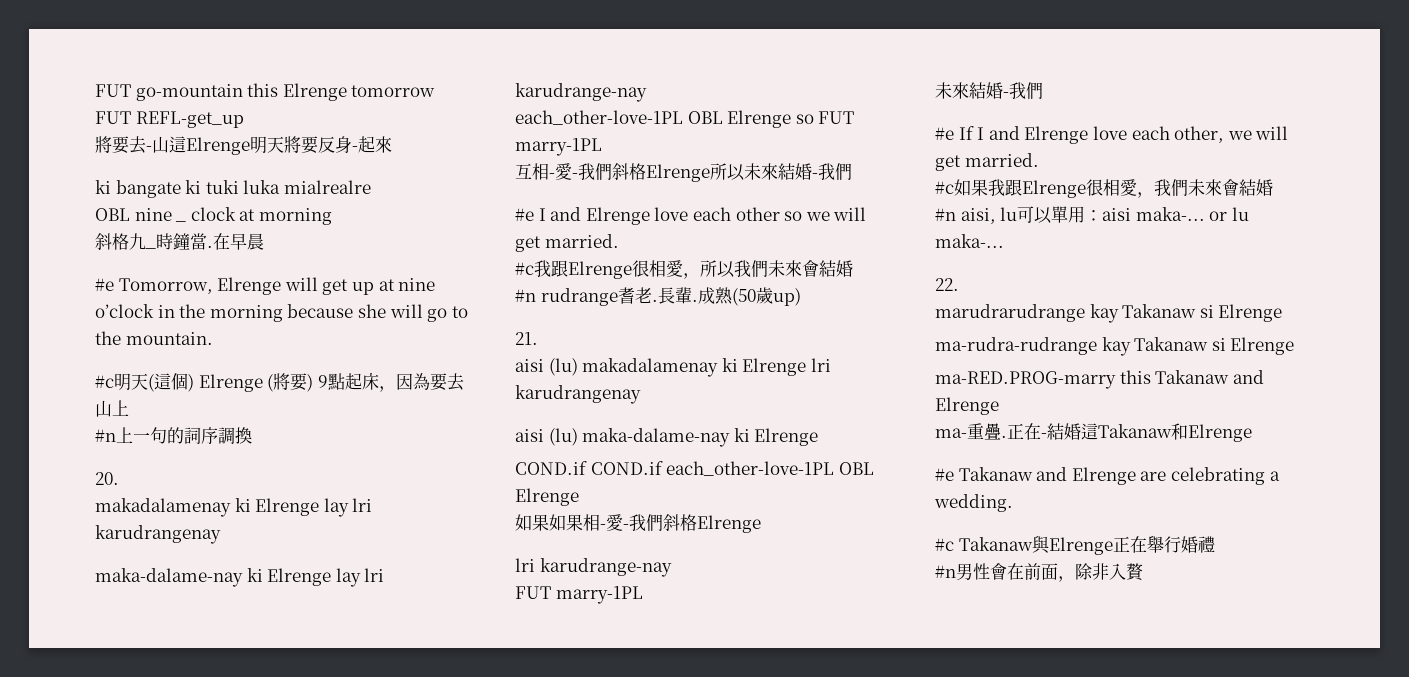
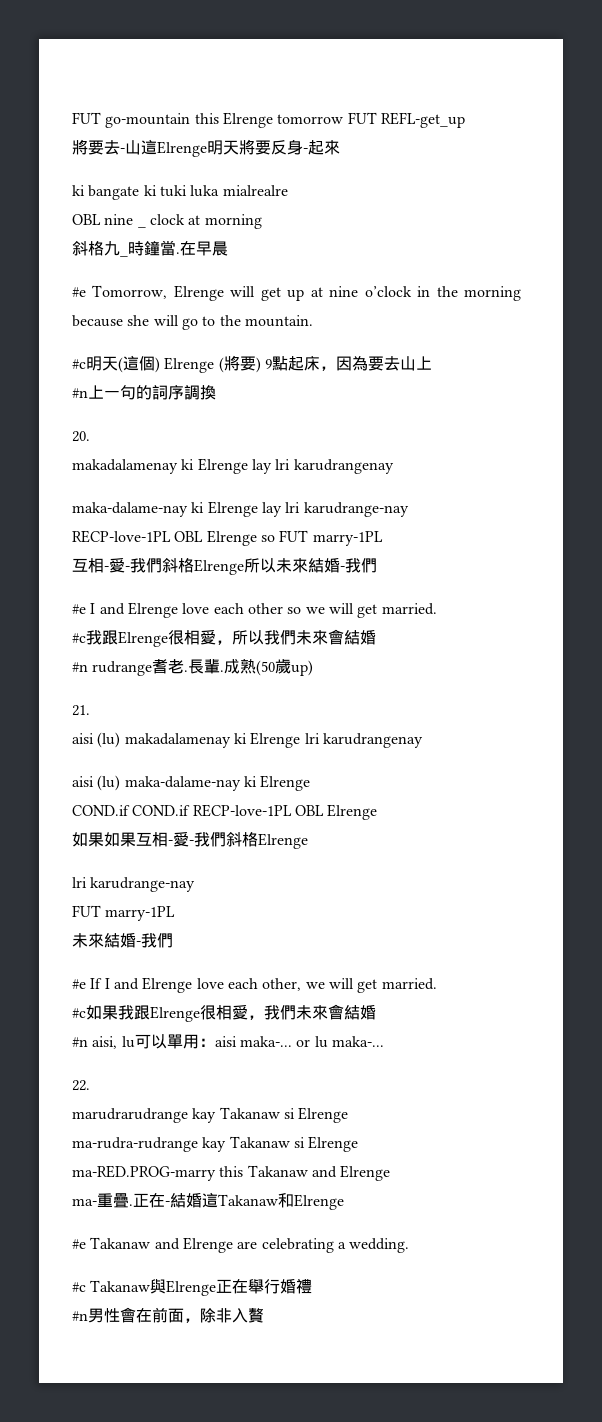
- each_other-love-1PL OBL Elrenge so FUT marry-1PL
+ RECP-love-1PL OBL Elrenge so FUT marry-1PL
- COND.if COND.if each_other-love-1PL OBL Elrenge
+ COND.if COND.if RECP-love-1PL OBL Elrenge
- 如果如果相-愛-我們斜格Elrenge
+ 如果如果互相-愛-我們斜格Elrenge

